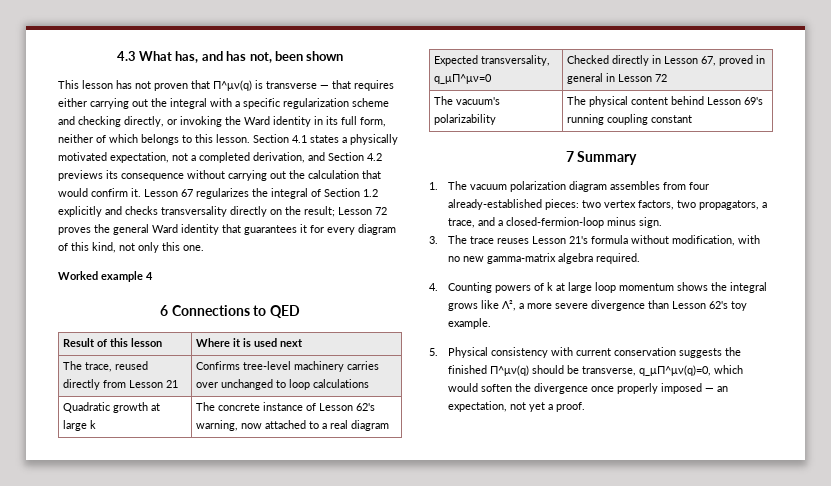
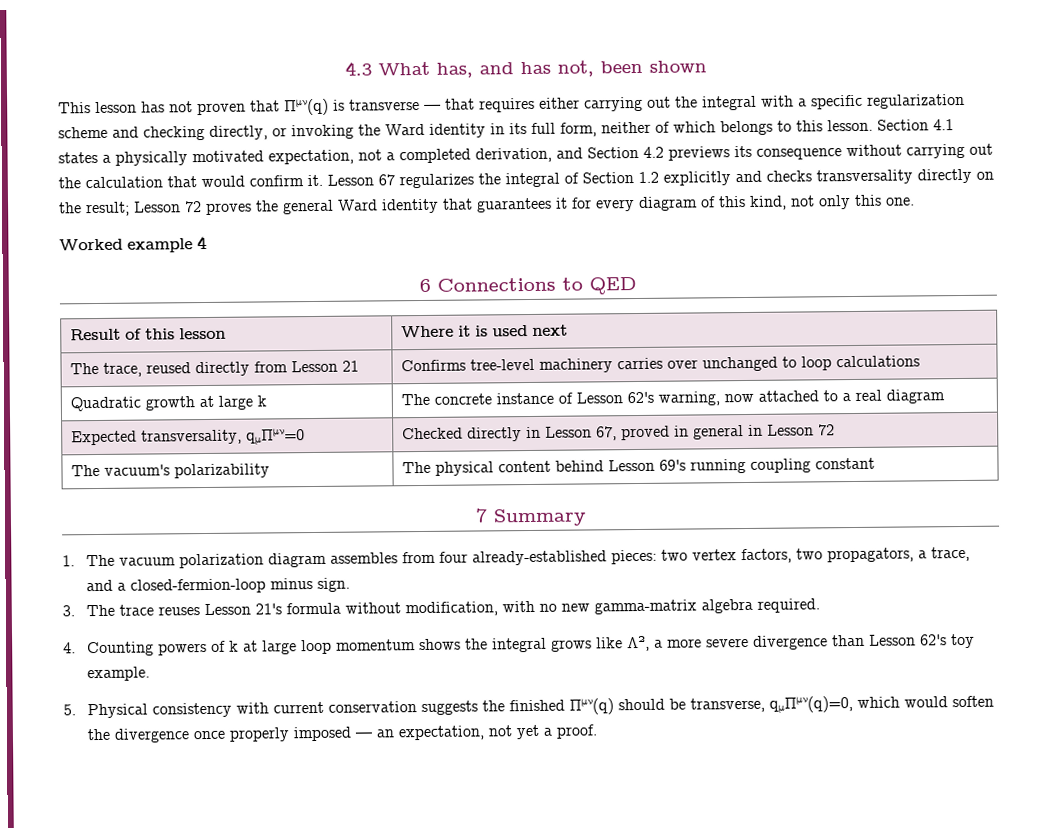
- This lesson has not proven that Π^μν(q) is transverse — that requires either carrying out the integral with a specific regularization scheme and checking directly, or invoking the Ward identity in its full form, neither of which belongs to this lesson.
+ This lesson has not proven that Πμν(q) is transverse — that requires either carrying out the integral with a specific regularization scheme and checking directly, or invoking the Ward identity in its full form, neither of which belongs to this lesson.
- Expected transversality, q_μΠ^μν=0 | Checked directly in Lesson 67, proved in general in Lesson 72
+ Expected transversality, qμΠμν=0 | Checked directly in Lesson 67, proved in general in Lesson 72
- 5. Physical consistency with current conservation suggests the finished Π^μν(q) should be transverse, q_μΠ^μν(q)=0, which would soften the divergence once properly imposed — an expectation, not yet a proof.
+ 5. Physical consistency with current conservation suggests the finished Πμν(q) should be transverse, qμΠμν(q)=0, which would soften the divergence once properly imposed — an expectation, not yet a proof.

